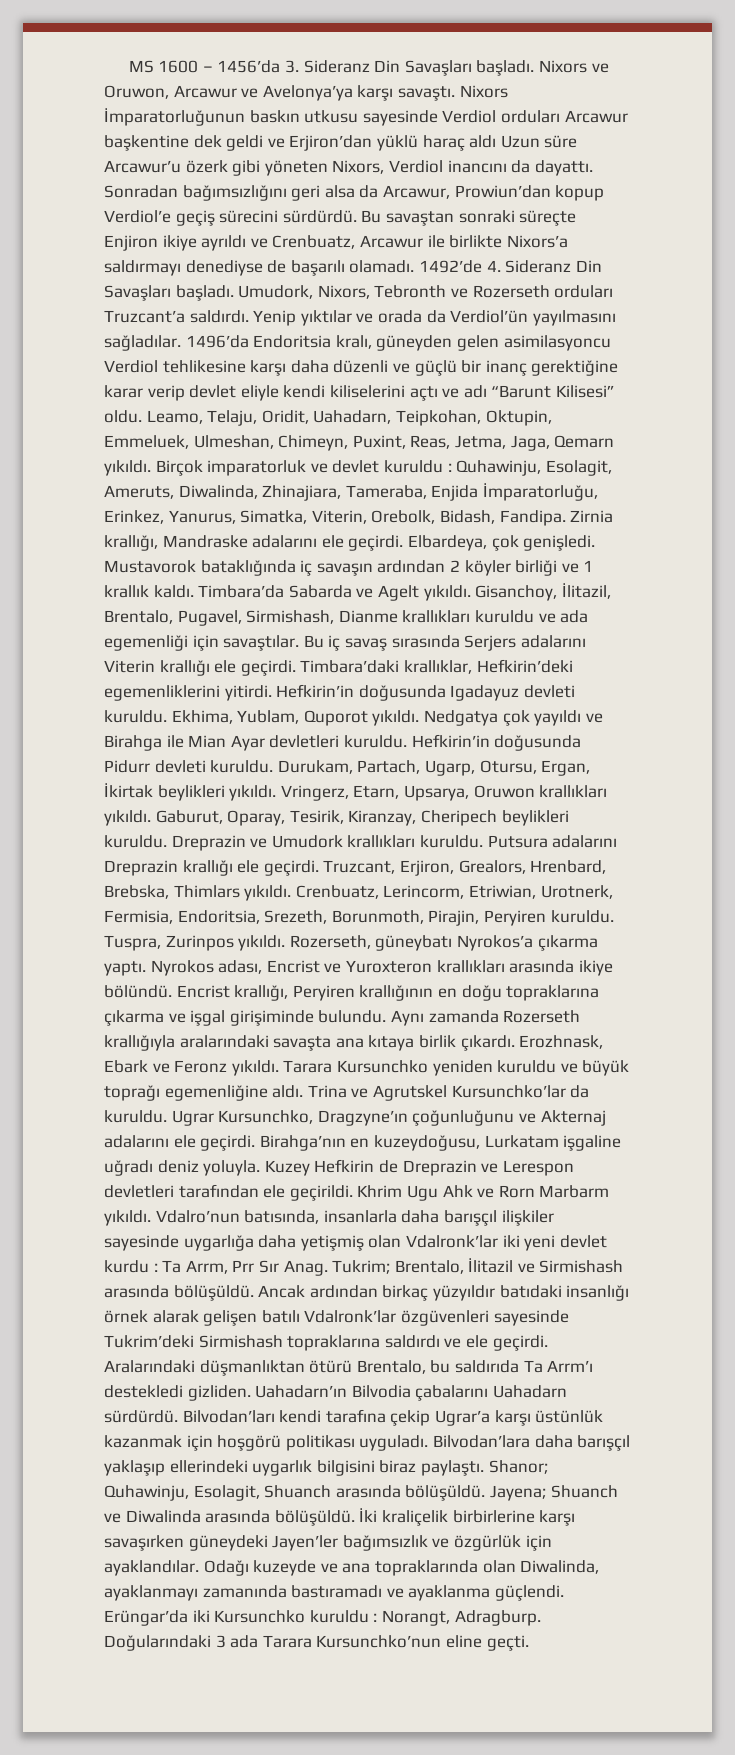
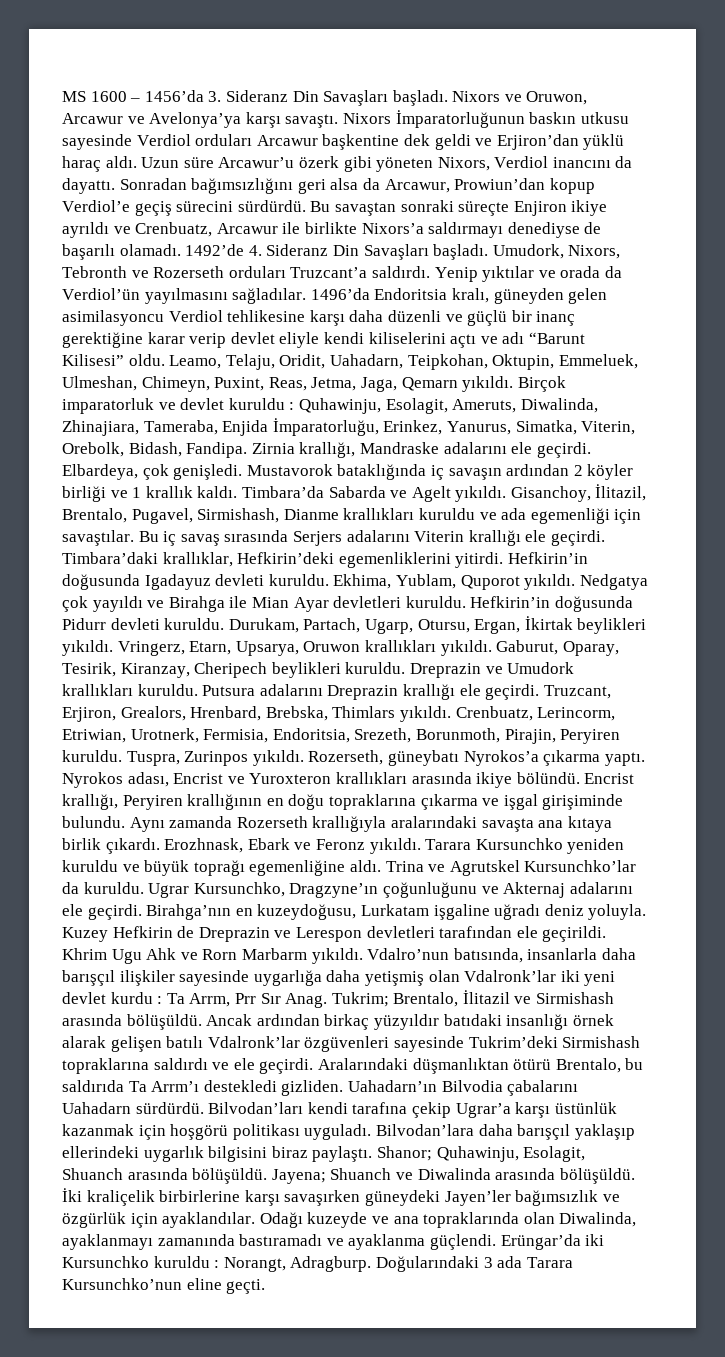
- Nixors İmparatorluğunun baskın utkusu sayesinde Verdiol orduları Arcawur başkentine dek geldi ve Erjiron’dan yüklü haraç aldı Uzun süre Arcawur’u özerk gibi yöneten Nixors, Verdiol inancını da dayattı.
+ Nixors İmparatorluğunun baskın utkusu sayesinde Verdiol orduları Arcawur başkentine dek geldi ve Erjiron’dan yüklü haraç aldı. Uzun süre Arcawur’u özerk gibi yöneten Nixors, Verdiol inancını da dayattı.

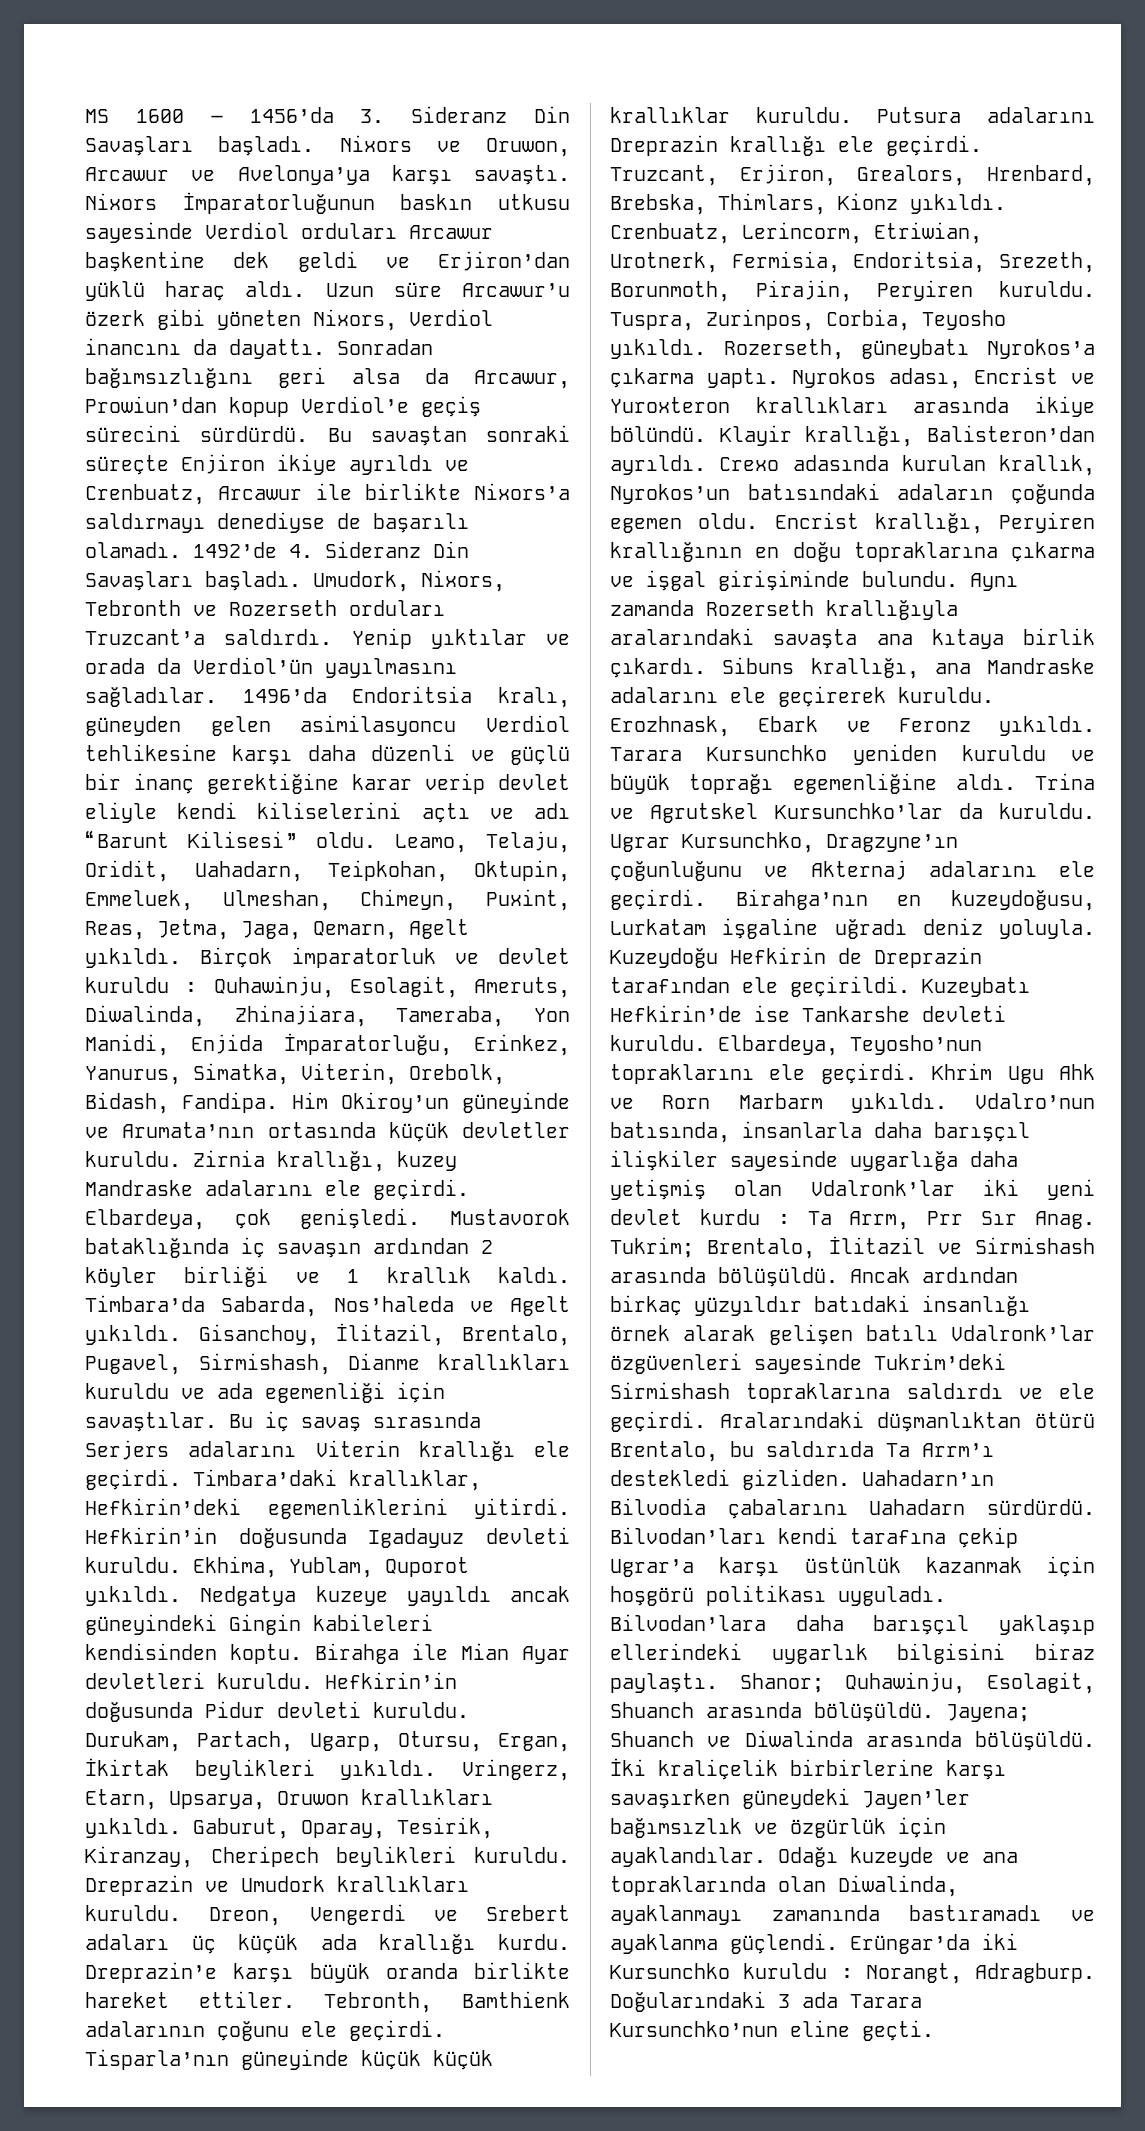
- Leamo, Telaju, Oridit, Uahadarn, Teipkohan, Oktupin, Emmeluek, Ulmeshan, Chimeyn, Puxint, Reas, Jetma, Jaga, Qemarn yıkıldı.
+ Leamo, Telaju, Oridit, Uahadarn, Teipkohan, Oktupin, Emmeluek, Ulmeshan, Chimeyn, Puxint, Reas, Jetma, Jaga, Qemarn, Agelt yıkıldı.
- Birçok imparatorluk ve devlet kuruldu : Quhawinju, Esolagit, Ameruts, Diwalinda, Zhinajiara, Tameraba, Enjida İmparatorluğu, Erinkez, Yanurus, Simatka, Viterin, Orebolk, Bidash, Fandipa.
+ Birçok imparatorluk ve devlet kuruldu : Quhawinju, Esolagit, Ameruts, Diwalinda, Zhinajiara, Tameraba, Yon Manidi, Enjida İmparatorluğu, Erinkez, Yanurus, Simatka, Viterin, Orebolk, Bidash, Fandipa.
+ Him Okiroy’un güneyinde ve Arumata’nın ortasında küçük devletler kuruldu.
- Zirnia krallığı, Mandraske adalarını ele geçirdi.
+ Zirnia krallığı, kuzey Mandraske adalarını ele geçirdi.
- Timbara’da Sabarda ve Agelt yıkıldı.
+ Timbara’da Sabarda, Nos’haleda ve Agelt yıkıldı.
- Nedgatya çok yayıldı ve Birahga ile Mian Ayar devletleri kuruldu.
+ Nedgatya kuzeye yayıldı ancak güneyindeki Gingin kabileleri kendisinden koptu. Birahga ile Mian Ayar devletleri kuruldu.
- Hefkirin’in doğusunda Pidurr devleti kuruldu.
+ Hefkirin’in doğusunda Pidur devleti kuruldu.
+ Dreon, Vengerdi ve Srebert adaları üç küçük ada krallığı kurdu. Dreprazin’e karşı büyük oranda birlikte hareket ettiler. Tebronth, Bamthienk adalarının çoğunu ele geçirdi. Tisparla’nın güneyinde küçük küçük krallıklar kuruldu.
- Truzcant, Erjiron, Grealors, Hrenbard, Brebska, Thimlars yıkıldı.
+ Truzcant, Erjiron, Grealors, Hrenbard, Brebska, Thimlars, Kionz yıkıldı.
- Tuspra, Zurinpos yıkıldı.
+ Tuspra, Zurinpos, Corbia, Teyosho yıkıldı.
+ Klayir krallığı, Balisteron’dan ayrıldı. Crexo adasında kurulan krallık, Nyrokos’un batısındaki adaların çoğunda egemen oldu.
+ Sibuns krallığı, ana Mandraske adalarını ele geçirerek kuruldu.
- Kuzey Hefkirin de Dreprazin ve Lerespon devletleri tarafından ele geçirildi.
+ Kuzeydoğu Hefkirin de Dreprazin tarafından ele geçirildi. Kuzeybatı Hefkirin’de ise Tankarshe devleti kuruldu. Elbardeya, Teyosho’nun topraklarını ele geçirdi.

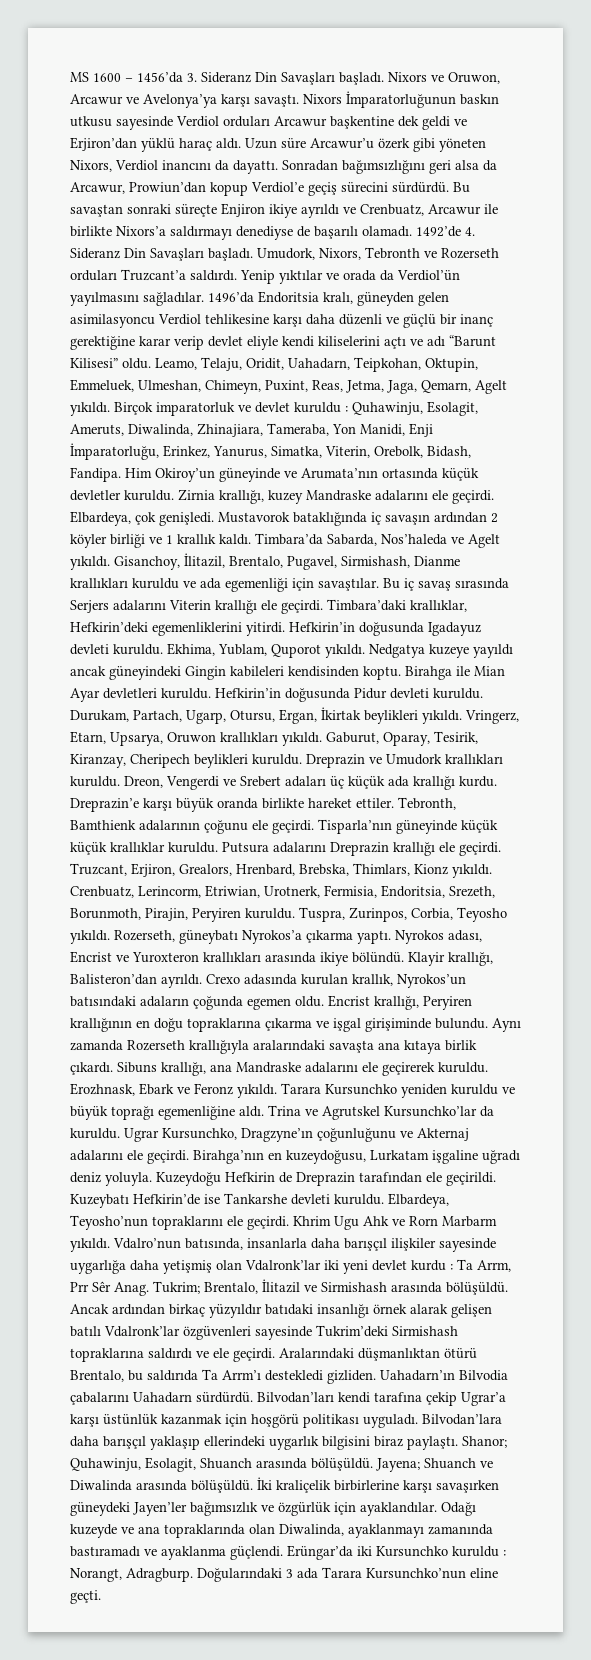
- Birçok imparatorluk ve devlet kuruldu : Quhawinju, Esolagit, Ameruts, Diwalinda, Zhinajiara, Tameraba, Yon Manidi, Enjida İmparatorluğu, Erinkez, Yanurus, Simatka, Viterin, Orebolk, Bidash, Fandipa.
+ Birçok imparatorluk ve devlet kuruldu : Quhawinju, Esolagit, Ameruts, Diwalinda, Zhinajiara, Tameraba, Yon Manidi, Enji İmparatorluğu, Erinkez, Yanurus, Simatka, Viterin, Orebolk, Bidash, Fandipa.
- Vdalro’nun batısında, insanlarla daha barışçıl ilişkiler sayesinde uygarlığa daha yetişmiş olan Vdalronk’lar iki yeni devlet kurdu : Ta Arrm, Prr Sır Anag.
+ Vdalro’nun batısında, insanlarla daha barışçıl ilişkiler sayesinde uygarlığa daha yetişmiş olan Vdalronk’lar iki yeni devlet kurdu : Ta Arrm, Prr Sêr Anag.

